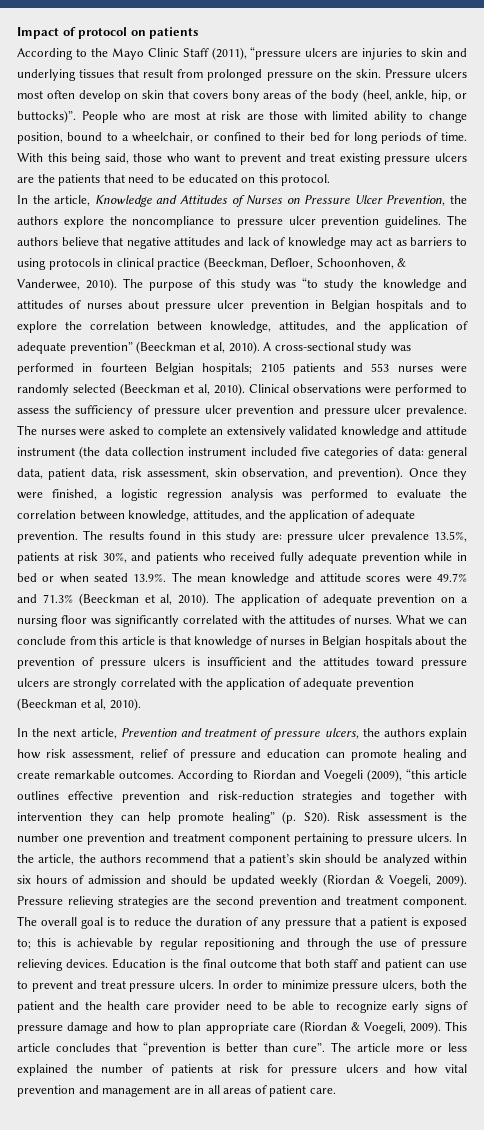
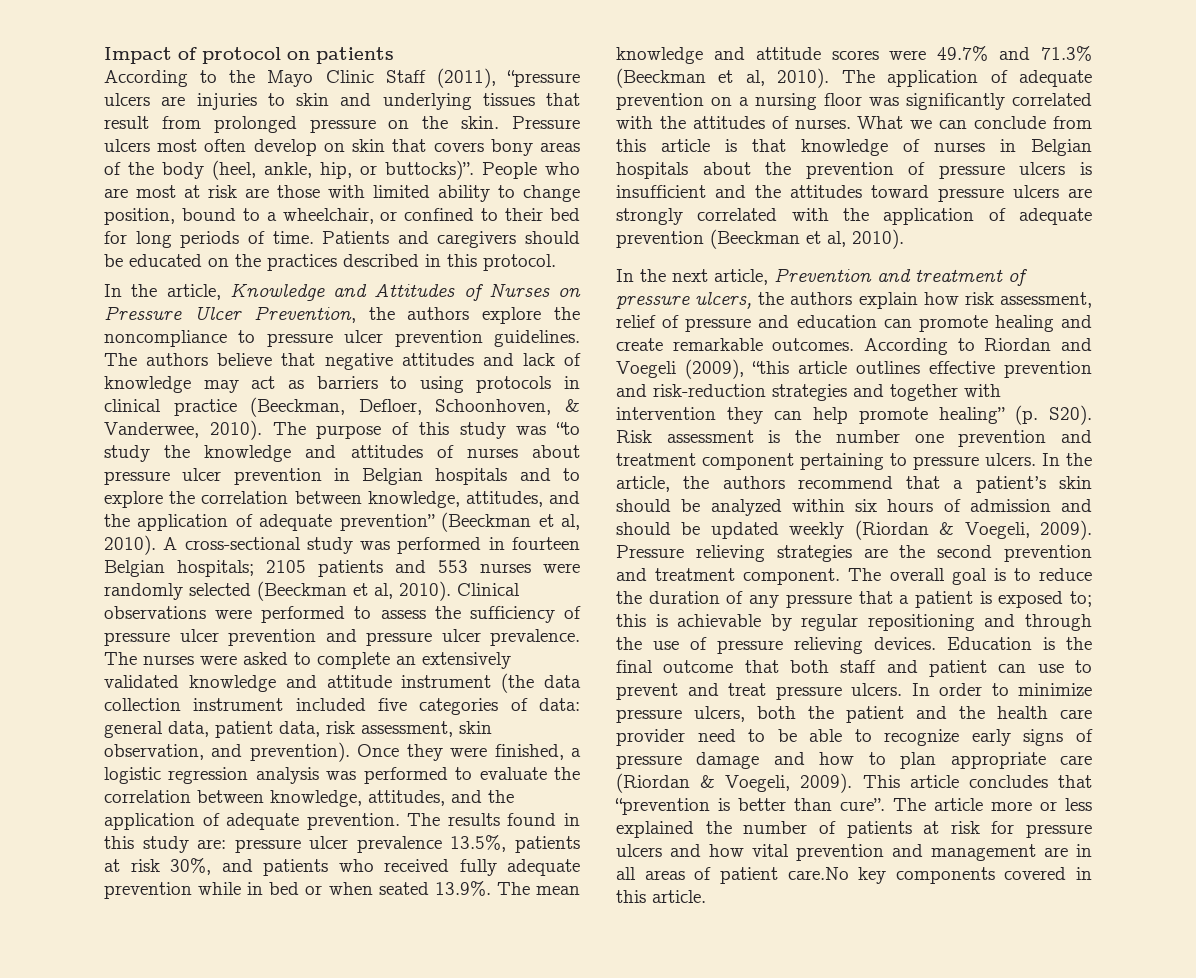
- With this being said, those who want to prevent and treat existing pressure ulcers are the patients that need to be educated on this protocol.
+ Patients and caregivers should be educated on the practices described in this protocol.
- The article more or less explained the number of patients at risk for pressure ulcers and how vital prevention and management are in all areas of patient care.
+ The article more or less explained the number of patients at risk for pressure ulcers and how vital prevention and management are in all areas of patient care.No key components covered in this article.

